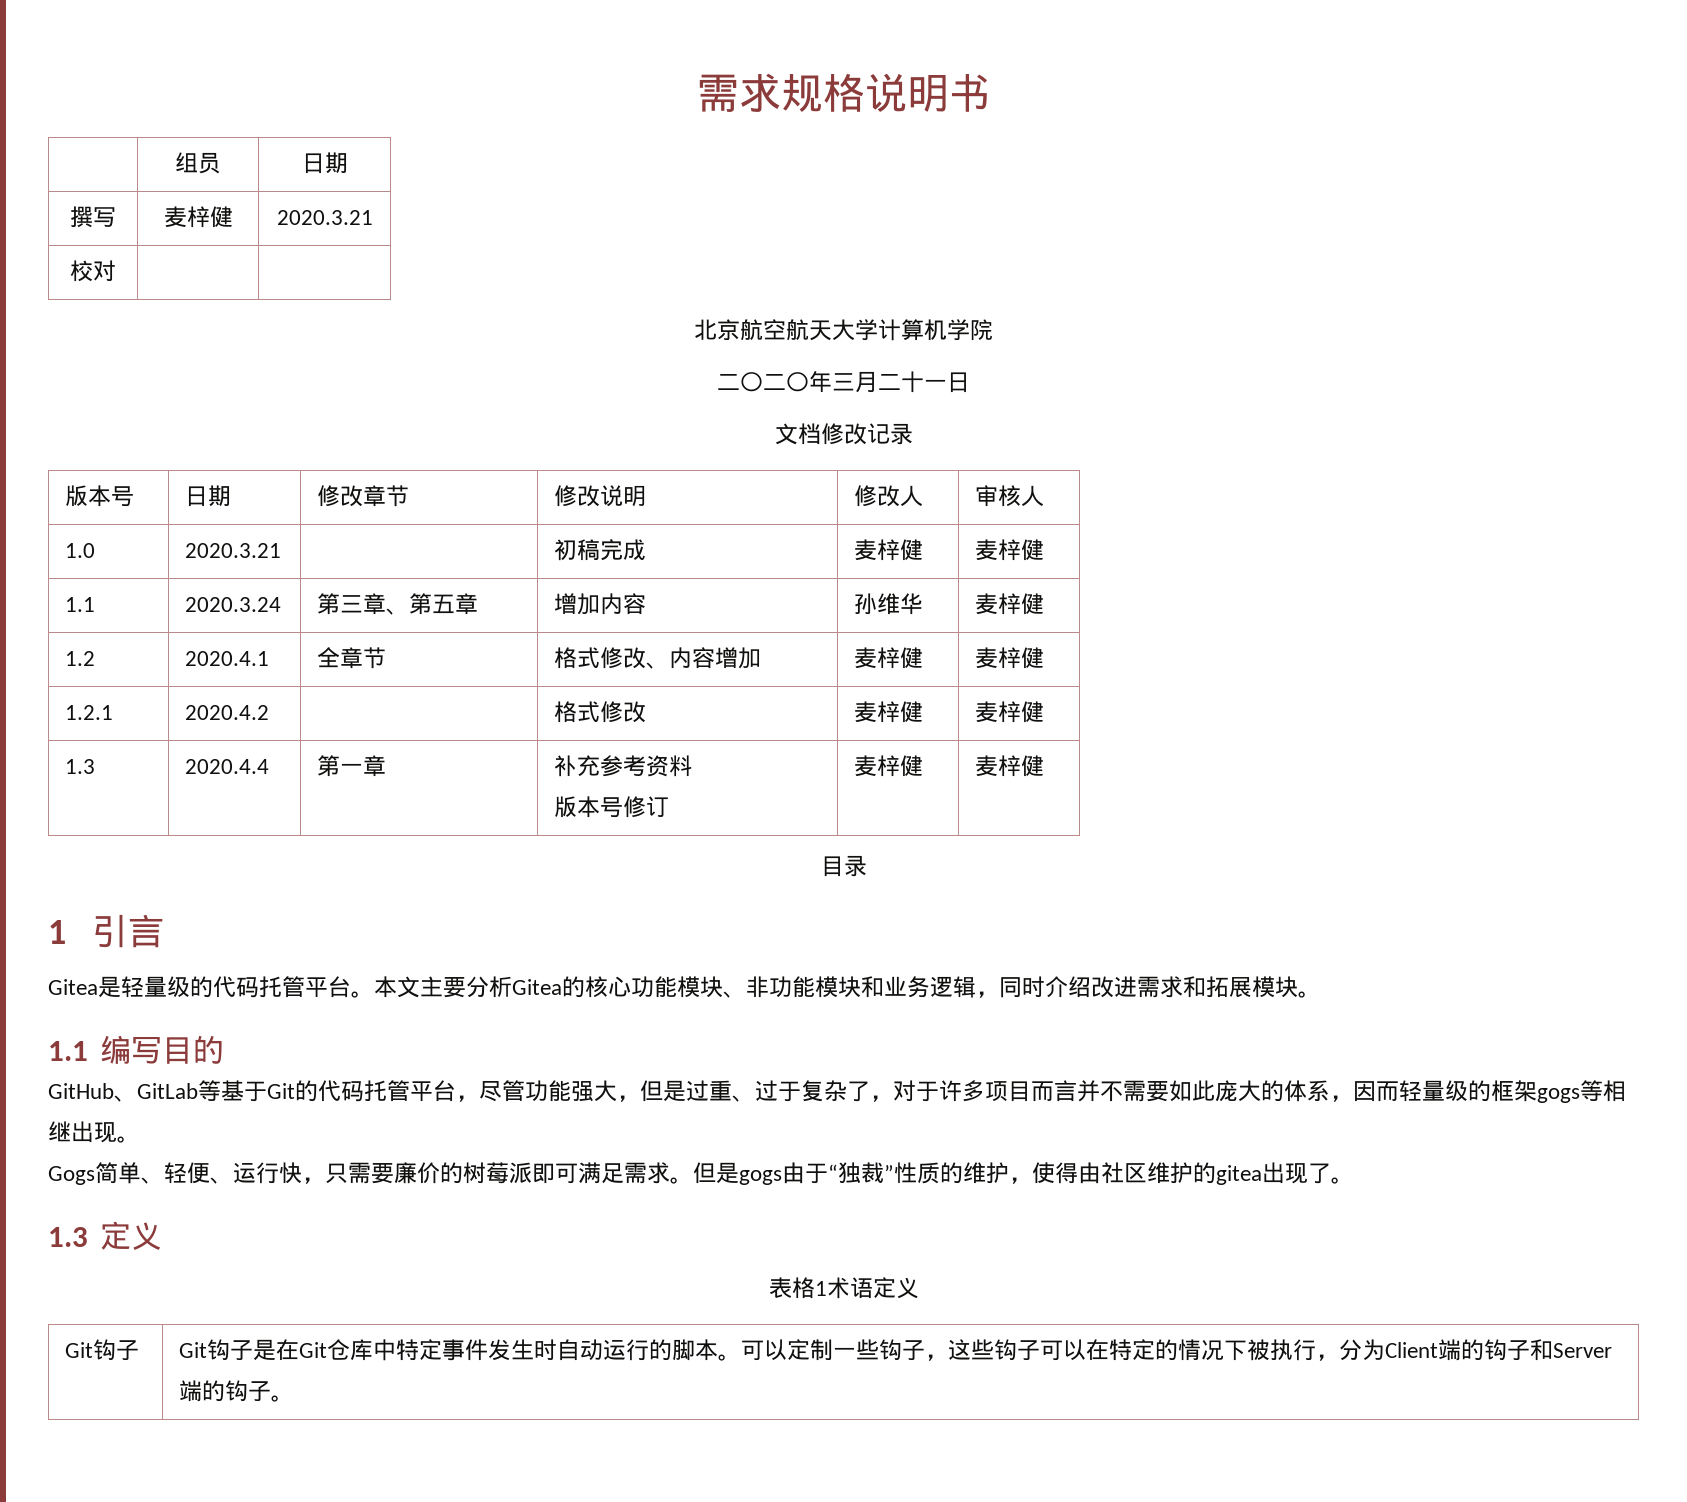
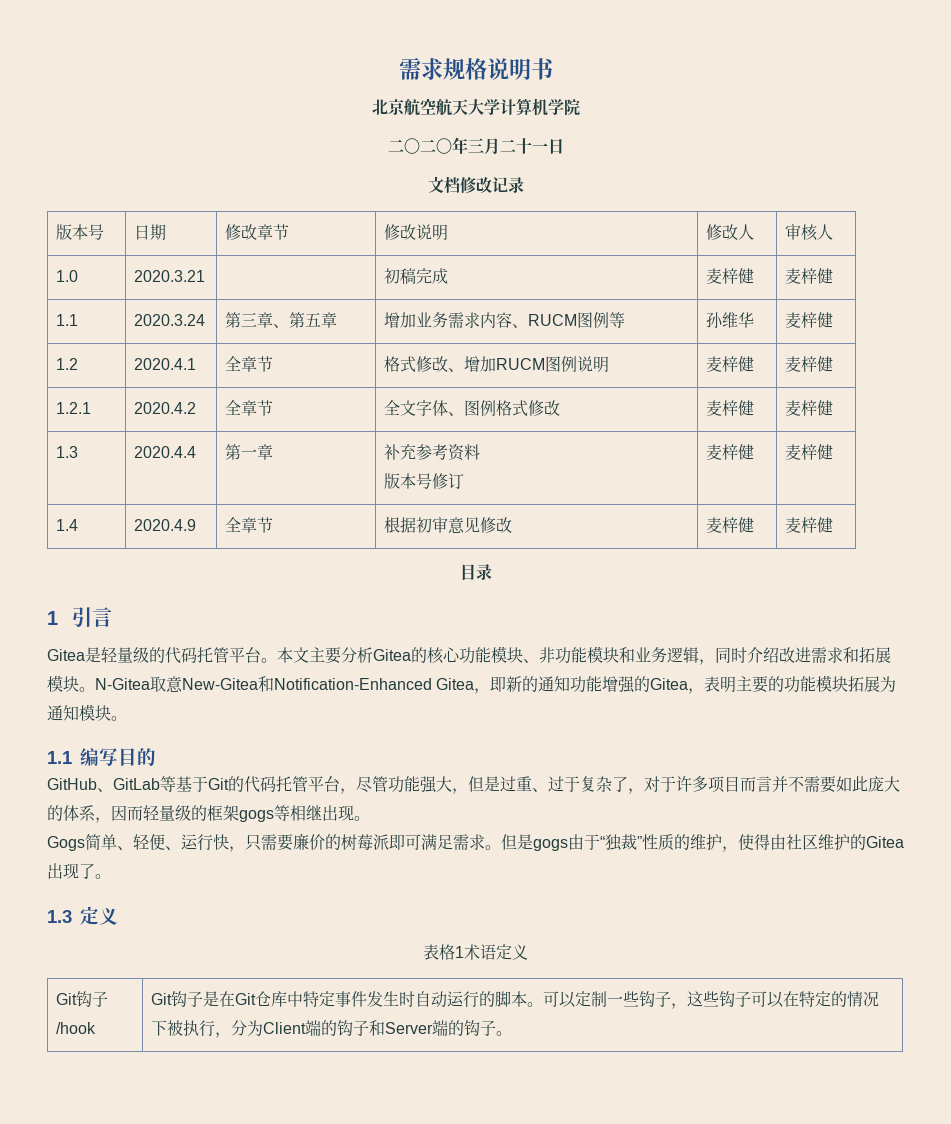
- | 组员 | 日期
- 撰写 | 麦梓健 | 2020.3.21
- 校对 | |
- 1.1 | 2020.3.24 | 第三章、第五章 | 增加内容 | 孙维华 | 麦梓健
+ 1.1 | 2020.3.24 | 第三章、第五章 | 增加业务需求内容、RUCM图例等 | 孙维华 | 麦梓健
- 1.2 | 2020.4.1 | 全章节 | 格式修改、内容增加 | 麦梓健 | 麦梓健
+ 1.2 | 2020.4.1 | 全章节 | 格式修改、增加RUCM图例说明 | 麦梓健 | 麦梓健
- 1.2.1 | 2020.4.2 | | 格式修改 | 麦梓健 | 麦梓健
+ 1.2.1 | 2020.4.2 | 全章节 | 全文字体、图例格式修改 | 麦梓健 | 麦梓健
+ 1.4 | 2020.4.9 | 全章节 | 根据初审意见修改 | 麦梓健 | 麦梓健
+ N-Gitea取意New-Gitea和Notification-Enhanced Gitea，即新的通知功能增强的Gitea，表明主要的功能模块拓展为通知模块。
- 但是gogs由于“独裁”性质的维护，使得由社区维护的gitea出现了。
+ 但是gogs由于“独裁”性质的维护，使得由社区维护的Gitea出现了。
- Git钩子 | Git钩子是在Git仓库中特定事件发生时自动运行的脚本。可以定制一些钩子，这些钩子可以在特定的情况下被执行，分为Client端的钩子和Server端的钩子。
+ Git钩子/hook | Git钩子是在Git仓库中特定事件发生时自动运行的脚本。可以定制一些钩子，这些钩子可以在特定的情况下被执行，分为Client端的钩子和Server端的钩子。

